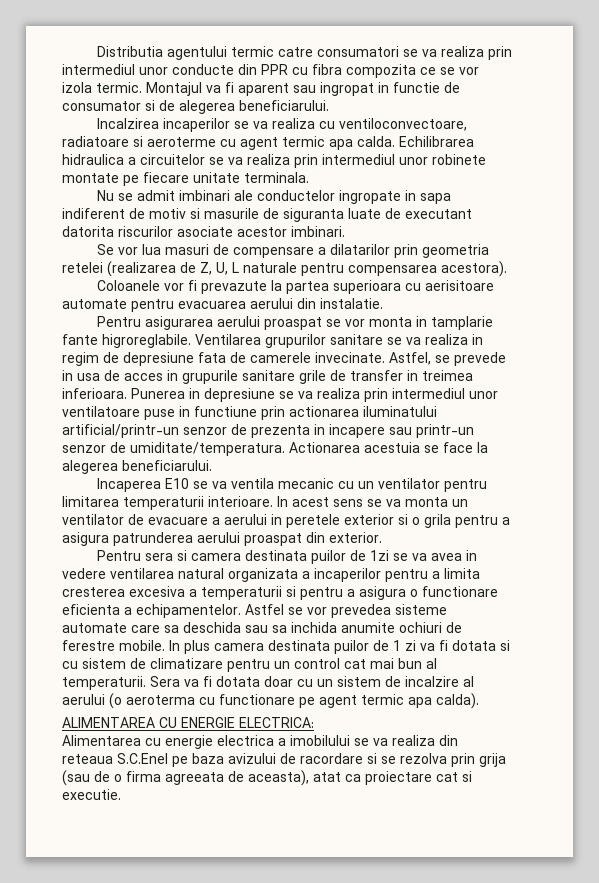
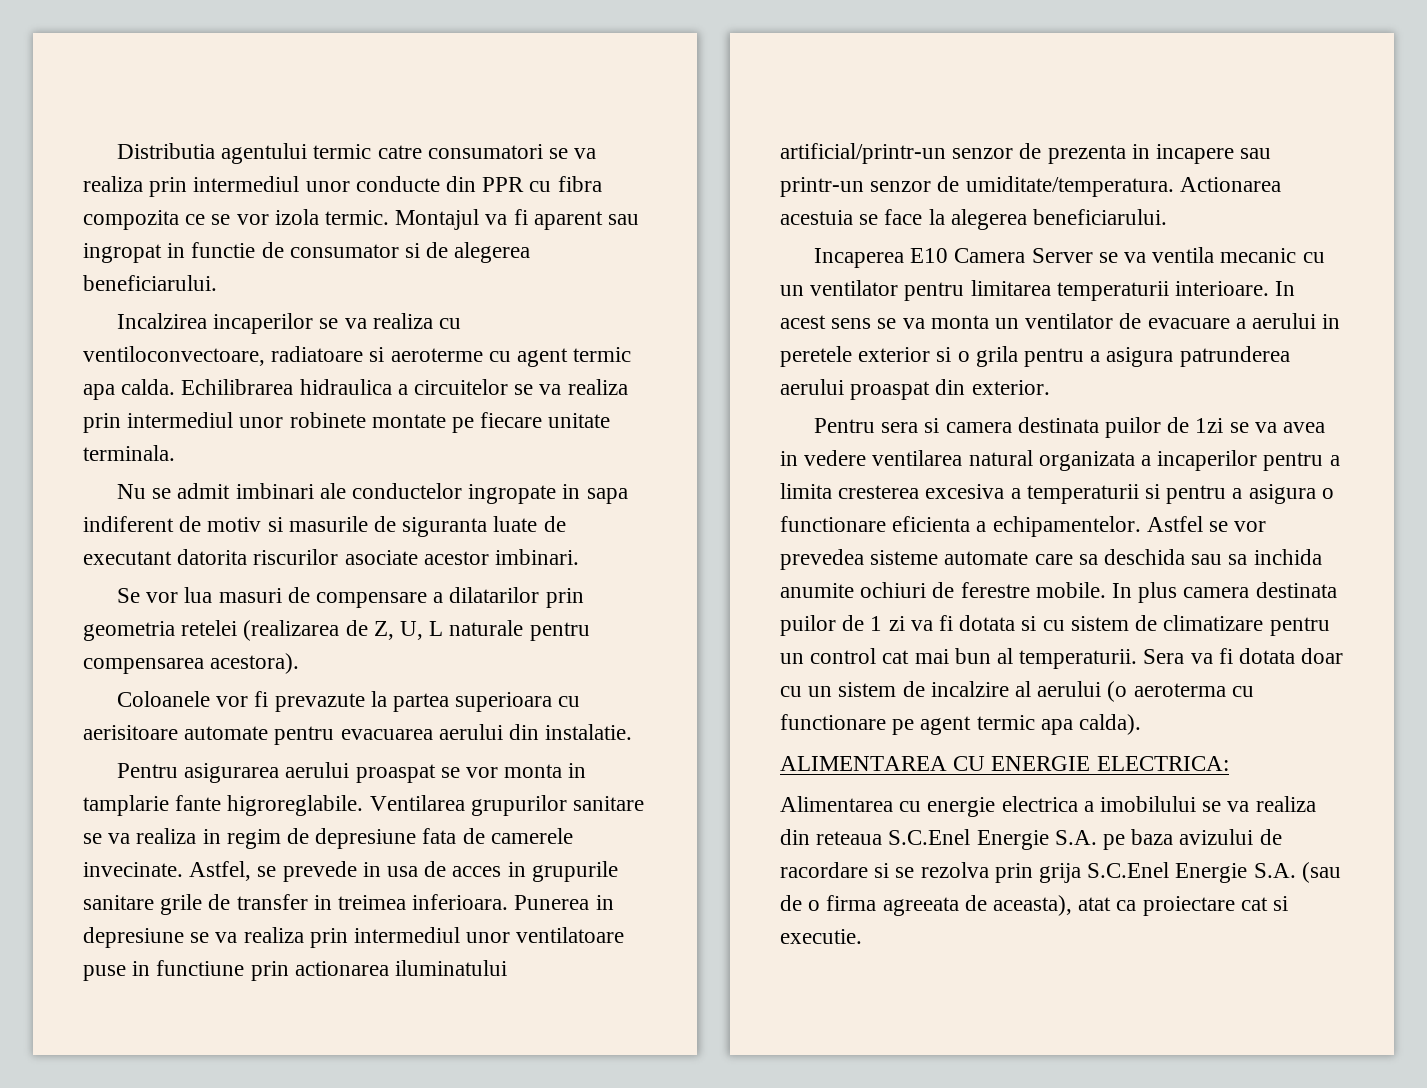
- Incaperea E10 se va ventila mecanic cu un ventilator pentru limitarea temperaturii interioare.
+ Incaperea E10 Camera Server se va ventila mecanic cu un ventilator pentru limitarea temperaturii interioare.
- Alimentarea cu energie electrica a imobilului se va realiza din reteaua S.C.Enel pe baza avizului de racordare si se rezolva prin grija (sau de o firma agreeata de aceasta), atat ca proiectare cat si executie.
+ Alimentarea cu energie electrica a imobilului se va realiza din reteaua S.C.Enel Energie S.A. pe baza avizului de racordare si se rezolva prin grija S.C.Enel Energie S.A. (sau de o firma agreeata de aceasta), atat ca proiectare cat si executie.

